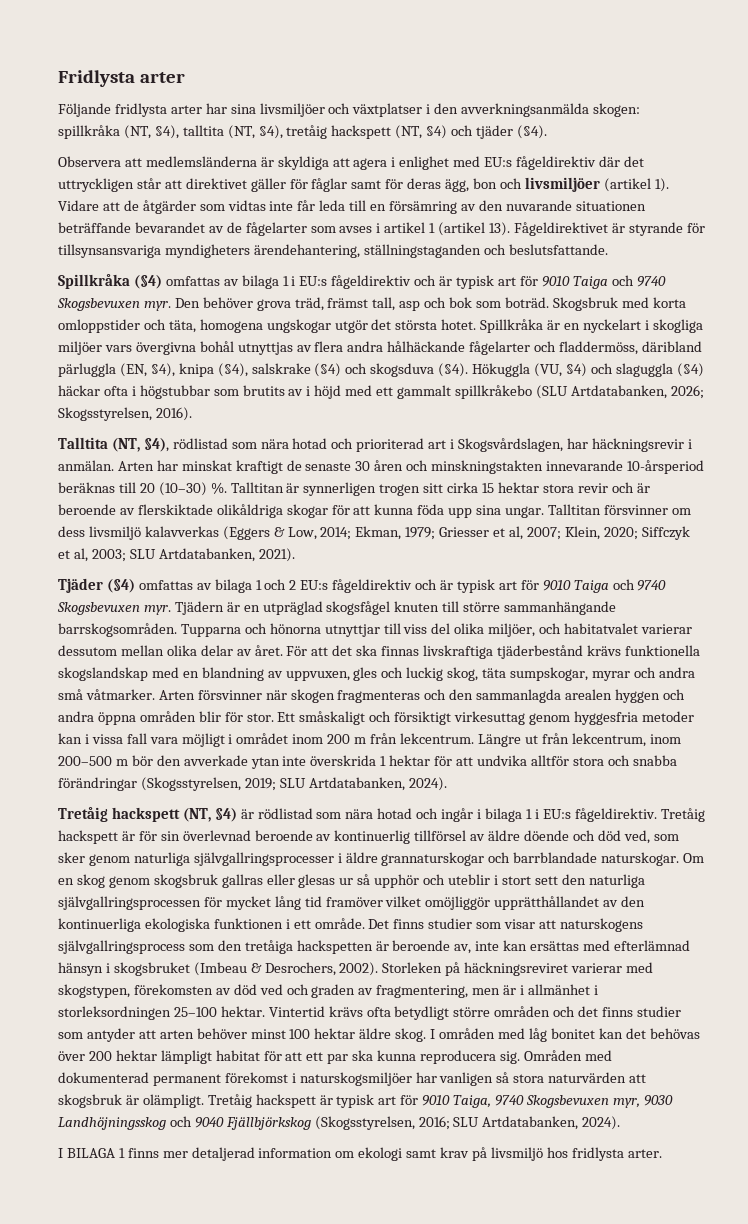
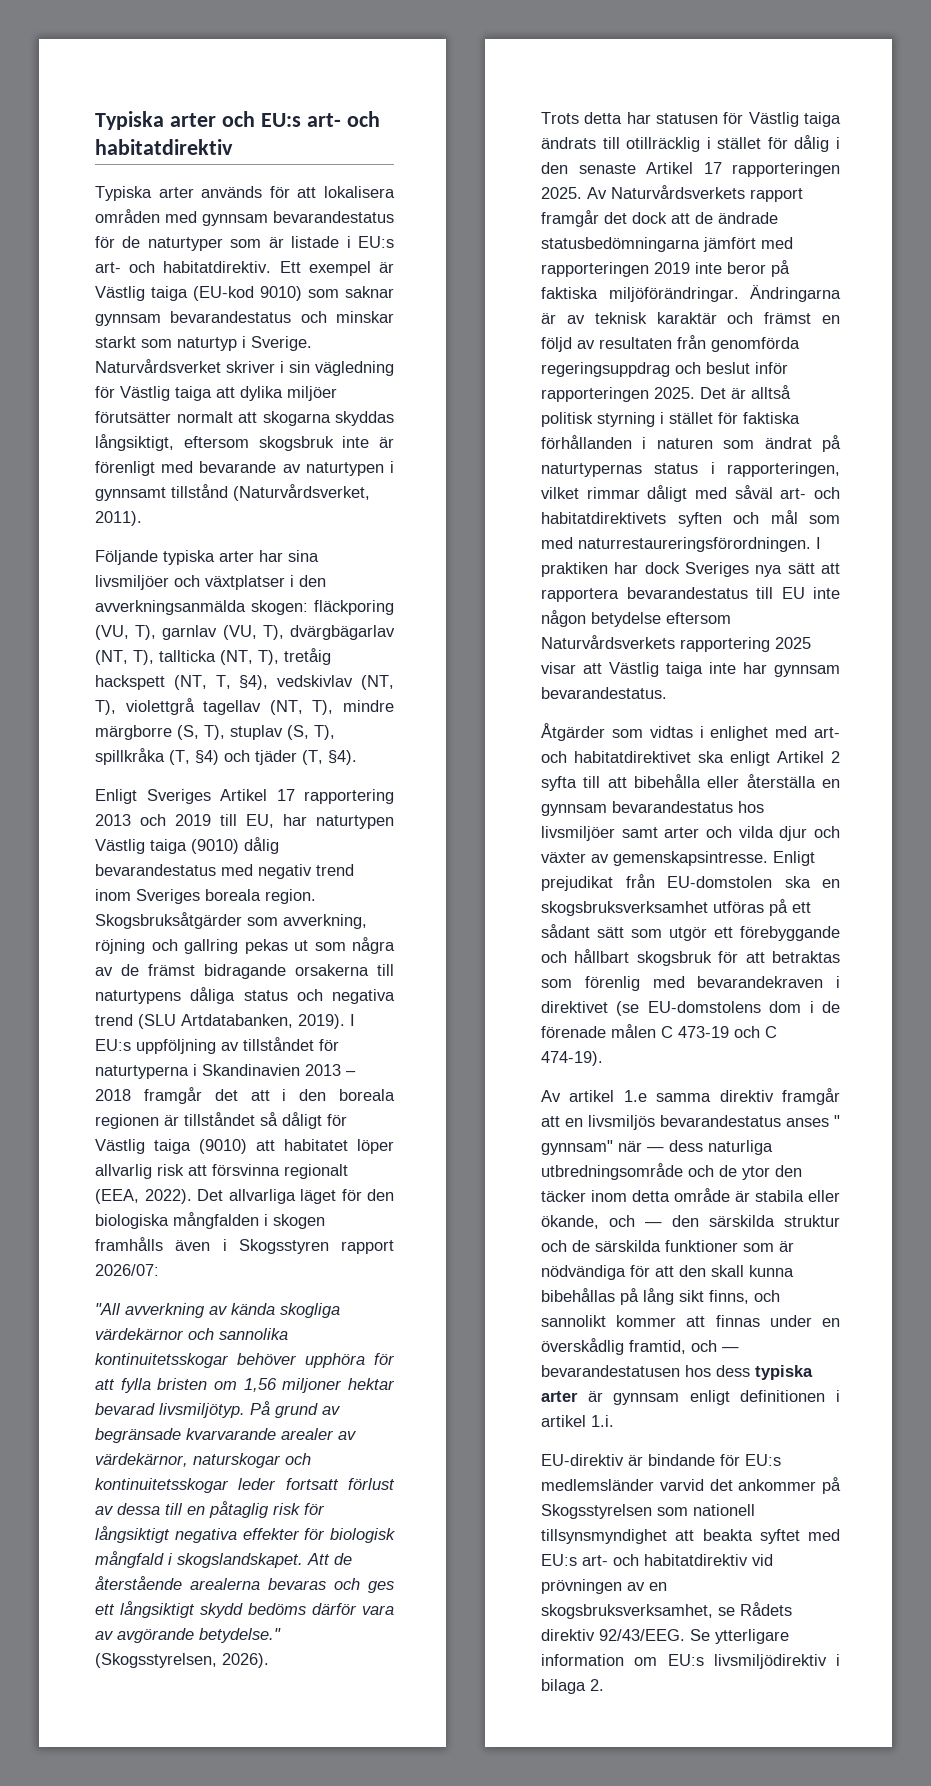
- Fridlysta arter
+ Typiska arter och EU:s art- och habitatdirektiv
+ Typiska arter används för att lokalisera områden med gynnsam bevarandestatus för de naturtyper som är listade i EU:s art- och habitatdirektiv. Ett exempel är Västlig taiga (EU-kod 9010) som saknar gynnsam bevarandestatus och minskar starkt som naturtyp i Sverige. Naturvårdsverket skriver i sin vägledning för Västlig taiga att dylika miljöer förutsätter normalt att skogarna skyddas långsiktigt, eftersom skogsbruk inte är förenligt med bevarande av naturtypen i gynnsamt tillstånd (Naturvårdsverket, 2011).
- Följande fridlysta arter har sina livsmiljöer och växtplatser i den avverkningsanmälda skogen: spillkråka (NT, §4), talltita (NT, §4), tretåig hackspett (NT, §4) och tjäder (§4).
- Observera att medlemsländerna är skyldiga att agera i enlighet med EU:s fågeldirektiv där det uttryckligen står att direktivet gäller för fåglar samt för deras ägg, bon och livsmiljöer (artikel 1). Vidare att de åtgärder som vidtas inte får leda till en försämring av den nuvarande situationen beträffande bevarandet av de fågelarter som avses i artikel 1 (artikel 13). Fågeldirektivet är styrande för tillsynsansvariga myndigheters ärendehantering, ställningstaganden och beslutsfattande.
- Spillkråka (§4) omfattas av bilaga 1 i EU:s fågeldirektiv och är typisk art för 9010 Taiga och 9740 Skogsbevuxen myr. Den behöver grova träd, främst tall, asp och bok som boträd. Skogsbruk med korta omloppstider och täta, homogena ungskogar utgör det största hotet. Spillkråka är en nyckelart i skogliga miljöer vars övergivna bohål utnyttjas av flera andra hålhäckande fågelarter och fladdermöss, däribland pärluggla (EN, §4), knipa (§4), salskrake (§4) och skogsduva (§4). Hökuggla (VU, §4) och slaguggla (§4) häckar ofta i högstubbar som brutits av i höjd med ett gammalt spillkråkebo (SLU Artdatabanken, 2026; Skogsstyrelsen, 2016).
- Talltita (NT, §4), rödlistad som nära hotad och prioriterad art i Skogsvårdslagen, har häckningsrevir i anmälan. Arten har minskat kraftigt de senaste 30 åren och minskningstakten innevarande 10-årsperiod beräknas till 20 (10–30) %. Talltitan är synnerligen trogen sitt cirka 15 hektar stora revir och är beroende av flerskiktade olikåldriga skogar för att kunna föda upp sina ungar. Talltitan försvinner om dess livsmiljö kalavverkas (Eggers & Low, 2014; Ekman, 1979; Griesser et al, 2007; Klein, 2020; Siffczyk et al, 2003; SLU Artdatabanken, 2021).
- Tjäder (§4) omfattas av bilaga 1 och 2 EU:s fågeldirektiv och är typisk art för 9010 Taiga och 9740 Skogsbevuxen myr. Tjädern är en utpräglad skogsfågel knuten till större sammanhängande barrskogsområden. Tupparna och hönorna utnyttjar till viss del olika miljöer, och habitatvalet varierar dessutom mellan olika delar av året. För att det ska finnas livskraftiga tjäderbestånd krävs funktionella skogslandskap med en blandning av uppvuxen, gles och luckig skog, täta sumpskogar, myrar och andra små våtmarker. Arten försvinner när skogen fragmenteras och den sammanlagda arealen hyggen och andra öppna områden blir för stor. Ett småskaligt och försiktigt virkesuttag genom hyggesfria metoder kan i vissa fall vara möjligt i området inom 200 m från lekcentrum. Längre ut från lekcentrum, inom 200–500 m bör den avverkade ytan inte överskrida 1 hektar för att undvika alltför stora och snabba förändringar (Skogsstyrelsen, 2019; SLU Artdatabanken, 2024).
- Tretåig hackspett (NT, §4) är rödlistad som nära hotad och ingår i bilaga 1 i EU:s fågeldirektiv. Tretåig hackspett är för sin överlevnad beroende av kontinuerlig tillförsel av äldre döende och död ved, som sker genom naturliga självgallringsprocesser i äldre grannaturskogar och barrblandade naturskogar. Om en skog genom skogsbruk gallras eller glesas ur så upphör och uteblir i stort sett den naturliga självgallringsprocessen för mycket lång tid framöver vilket omöjliggör upprätthållandet av den kontinuerliga ekologiska funktionen i ett område. Det finns studier som visar att naturskogens självgallringsprocess som den tretåiga hackspetten är beroende av, inte kan ersättas med efterlämnad hänsyn i skogsbruket (Imbeau & Desrochers, 2002). Storleken på häckningsreviret varierar med skogstypen, förekomsten av död ved och graden av fragmentering, men är i allmänhet i storleksordningen 25–100 hektar. Vintertid krävs ofta betydligt större områden och det finns studier som antyder att arten behöver minst 100 hektar äldre skog. I områden med låg bonitet kan det behövas över 200 hektar lämpligt habitat för att ett par ska kunna reproducera sig. Områden med dokumenterad permanent förekomst i naturskogsmiljöer har vanligen så stora naturvärden att skogsbruk är olämpligt. Tretåig hackspett är typisk art för 9010 Taiga, 9740 Skogsbevuxen myr, 9030 Landhöjningsskog och 9040 Fjällbjörkskog (Skogsstyrelsen, 2016; SLU Artdatabanken, 2024).
- I BILAGA 1 finns mer detaljerad information om ekologi samt krav på livsmiljö hos fridlysta arter.
+ Följande typiska arter har sina livsmiljöer och växtplatser i den avverkningsanmälda skogen: fläckporing (VU, T), garnlav (VU, T), dvärgbägarlav (NT, T), tallticka (NT, T), tretåig hackspett (NT, T, §4), vedskivlav (NT, T), violettgrå tagellav (NT, T), mindre märgborre (S, T), stuplav (S, T), spillkråka (T, §4) och tjäder (T, §4).
+ Enligt Sveriges Artikel 17 rapportering 2013 och 2019 till EU, har naturtypen Västlig taiga (9010) dålig bevarandestatus med negativ trend inom Sveriges boreala region. Skogsbruksåtgärder som avverkning, röjning och gallring pekas ut som några av de främst bidragande orsakerna till naturtypens dåliga status och negativa trend (SLU Artdatabanken, 2019). I EU:s uppföljning av tillståndet för naturtyperna i Skandinavien 2013 – 2018 framgår det att i den boreala regionen är tillståndet så dåligt för Västlig taiga (9010) att habitatet löper allvarlig risk att försvinna regionalt (EEA, 2022). Det allvarliga läget för den biologiska mångfalden i skogen framhålls även i Skogsstyren rapport 2026/07:
+ "All avverkning av kända skogliga värdekärnor och sannolika kontinuitetsskogar behöver upphöra för att fylla bristen om 1,56 miljoner hektar bevarad livsmiljötyp. På grund av begränsade kvarvarande arealer av värdekärnor, naturskogar och kontinuitetsskogar leder fortsatt förlust av dessa till en påtaglig risk för långsiktigt negativa effekter för biologisk mångfald i skogslandskapet. Att de återstående arealerna bevaras och ges ett långsiktigt skydd bedöms därför vara av avgörande betydelse." (Skogsstyrelsen, 2026).
+ Trots detta har statusen för Västlig taiga ändrats till otillräcklig i stället för dålig i den senaste Artikel 17 rapporteringen 2025. Av Naturvårdsverkets rapport framgår det dock att de ändrade statusbedömningarna jämfört med rapporteringen 2019 inte beror på faktiska miljöförändringar. Ändringarna är av teknisk karaktär och främst en följd av resultaten från genomförda regeringsuppdrag och beslut inför rapporteringen 2025. Det är alltså politisk styrning i stället för faktiska förhållanden i naturen som ändrat på naturtypernas status i rapporteringen, vilket rimmar dåligt med såväl art- och habitatdirektivets syften och mål som med naturrestaureringsförordningen. I praktiken har dock Sveriges nya sätt att rapportera bevarandestatus till EU inte någon betydelse eftersom Naturvårdsverkets rapportering 2025 visar att Västlig taiga inte har gynnsam bevarandestatus.
+ Åtgärder som vidtas i enlighet med art- och habitatdirektivet ska enligt Artikel 2 syfta till att bibehålla eller återställa en gynnsam bevarandestatus hos livsmiljöer samt arter och vilda djur och växter av gemenskapsintresse. Enligt prejudikat från EU-domstolen ska en skogsbruksverksamhet utföras på ett sådant sätt som utgör ett förebyggande och hållbart skogsbruk för att betraktas som förenlig med bevarandekraven i direktivet (se EU-domstolens dom i de förenade målen C 473-19 och C 474-19).
+ Av artikel 1.e samma direktiv framgår att en livsmiljös bevarandestatus anses " gynnsam" när — dess naturliga utbredningsområde och de ytor den täcker inom detta område är stabila eller ökande, och — den särskilda struktur och de särskilda funktioner som är nödvändiga för att den skall kunna bibehållas på lång sikt finns, och sannolikt kommer att finnas under en överskådlig framtid, och — bevarandestatusen hos dess typiska arter är gynnsam enligt definitionen i artikel 1.i.
+ EU-direktiv är bindande för EU:s medlemsländer varvid det ankommer på Skogsstyrelsen som nationell tillsynsmyndighet att beakta syftet med EU:s art- och habitatdirektiv vid prövningen av en skogsbruksverksamhet, se Rådets direktiv 92/43/EEG. Se ytterligare information om EU:s livsmiljödirektiv i bilaga 2.

